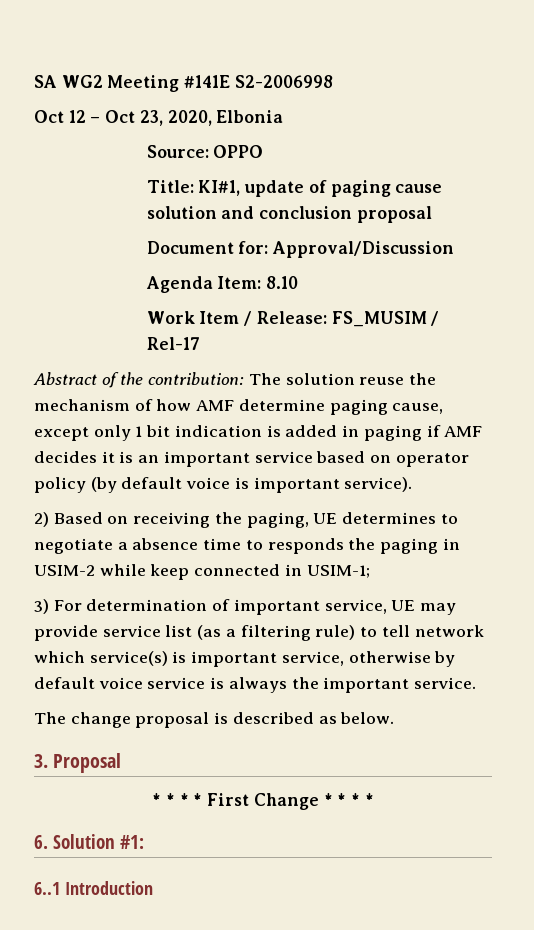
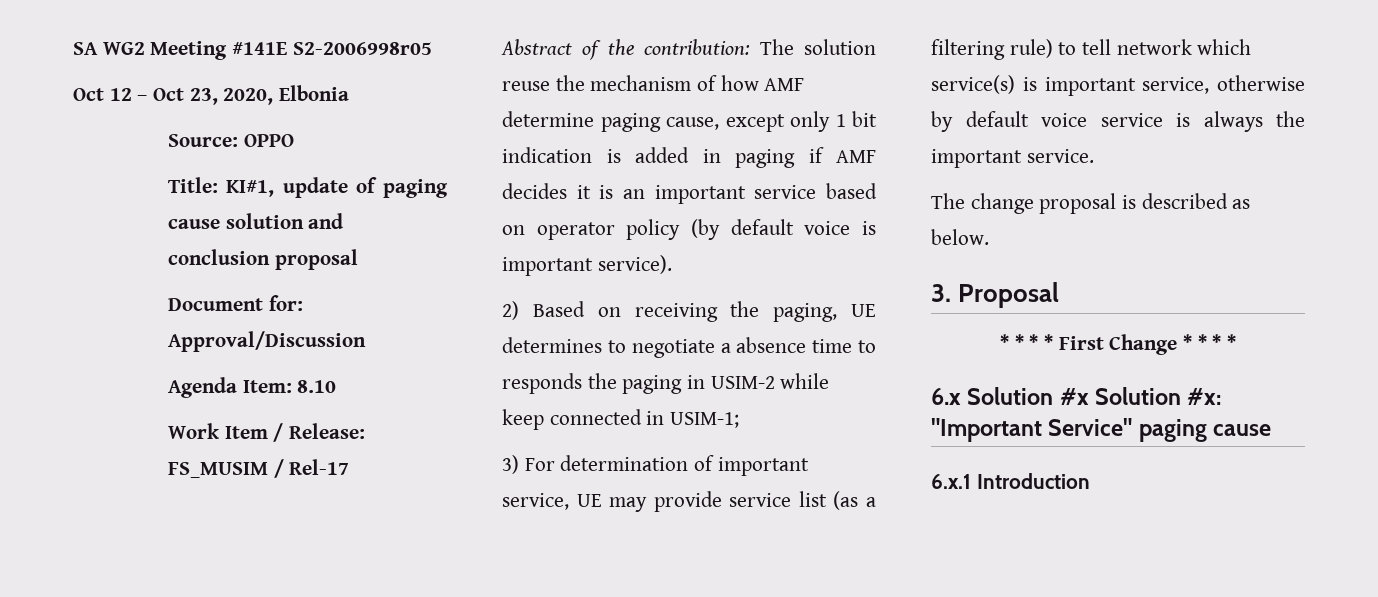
- SA WG2 Meeting #141E S2-2006998
+ SA WG2 Meeting #141E S2-2006998r05
- 6. Solution #1:
- 6..1 Introduction
+ 6.x Solution #x Solution #x: "Important Service" paging cause
+ 6.x.1 Introduction

